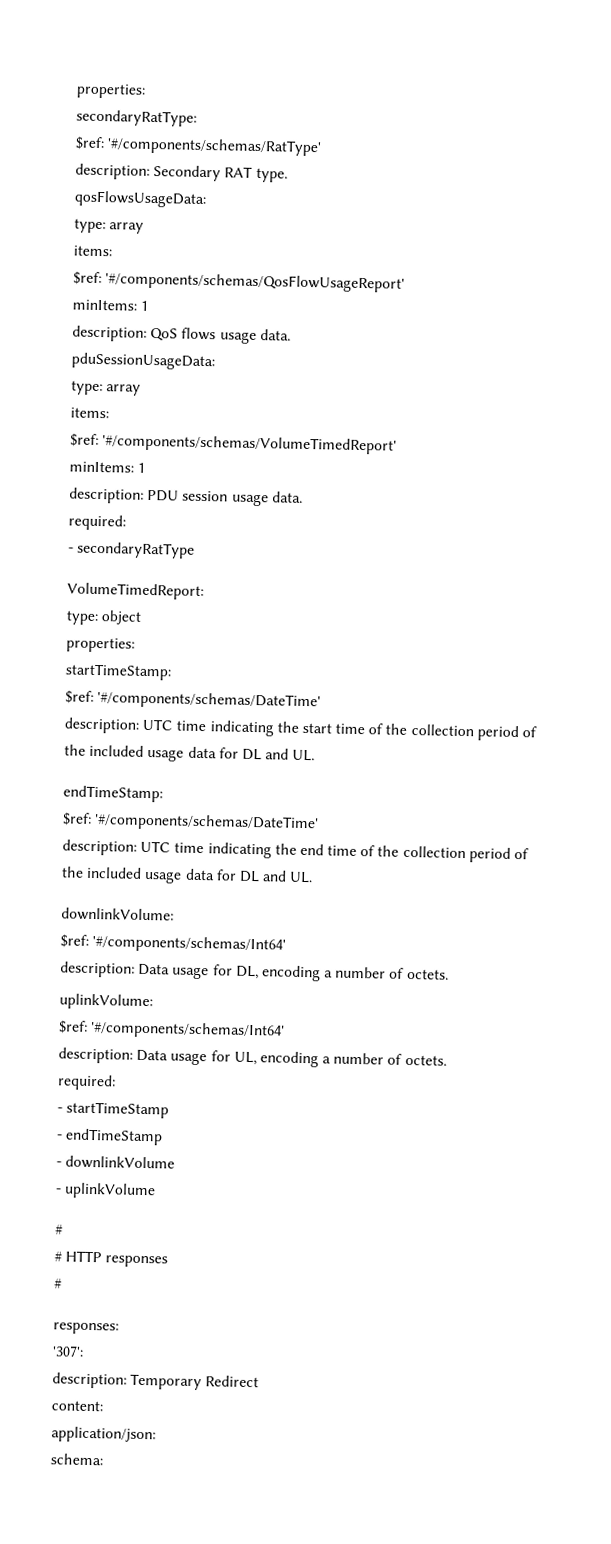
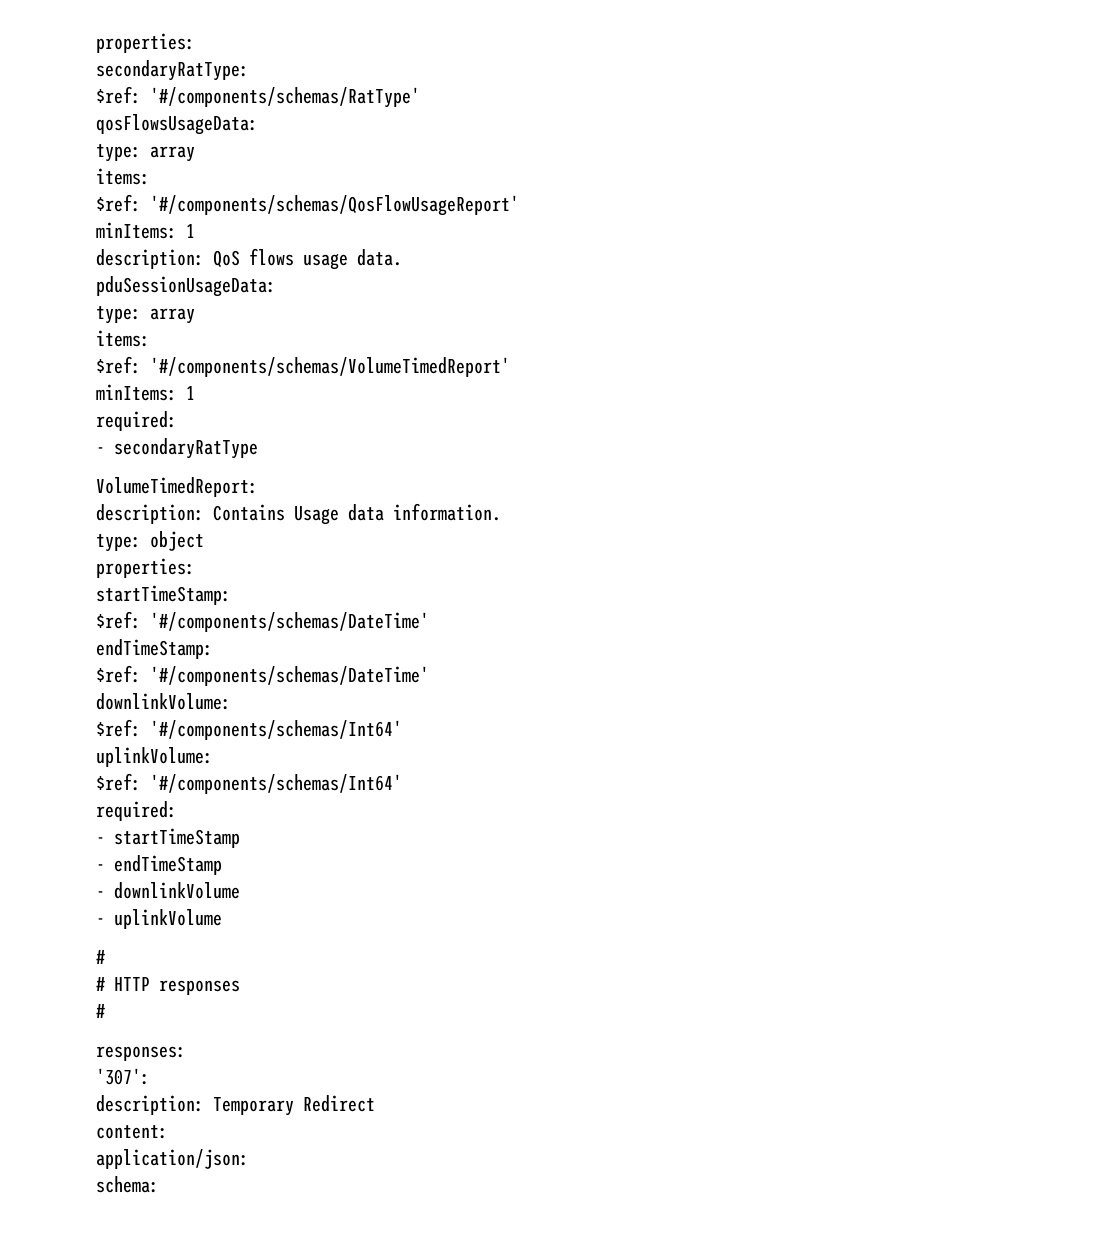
- description: Secondary RAT type.
- description: PDU session usage data.
+ description: Contains Usage data information.
- description: UTC time indicating the start time of the collection period of the included usage data for DL and UL.
  endTimeStamp:
  $ref: '#/components/schemas/DateTime'
- description: UTC time indicating the end time of the collection period of the included usage data for DL and UL.
  downlinkVolume:
  $ref: '#/components/schemas/Int64'
- description: Data usage for DL, encoding a number of octets.
  uplinkVolume:
  $ref: '#/components/schemas/Int64'
- description: Data usage for UL, encoding a number of octets.

